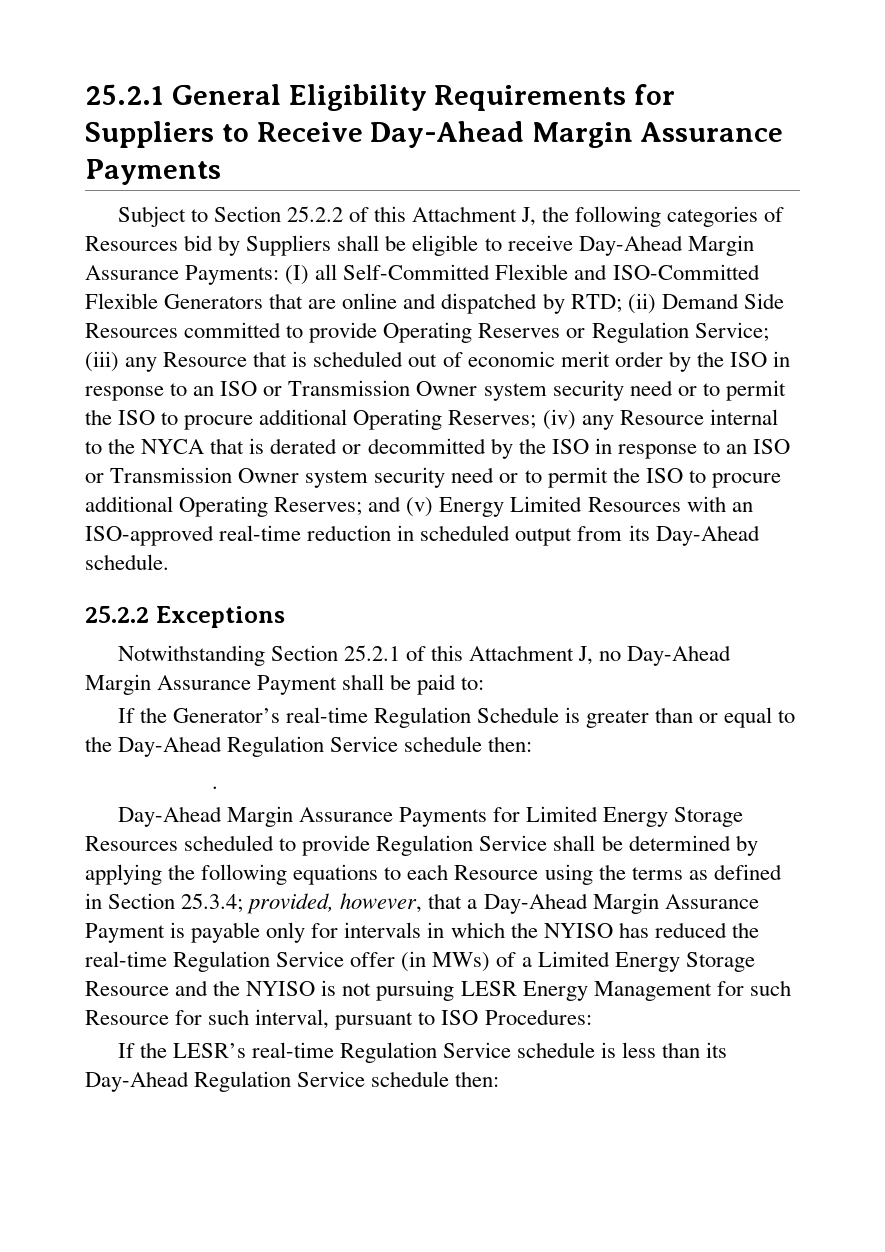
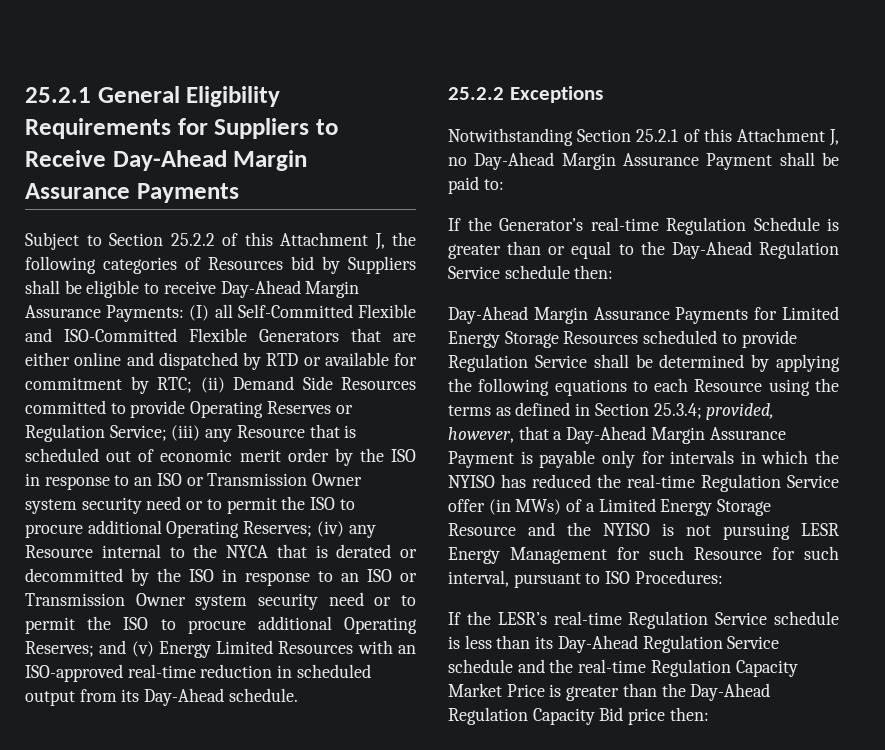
- (I) all Self-Committed Flexible and ISO-Committed Flexible Generators that are online and dispatched by RTD;
+ (I) all Self-Committed Flexible and ISO-Committed Flexible Generators that are either online and dispatched by RTD or available for commitment by RTC;
- .
- If the LESR’s real-time Regulation Service schedule is less than its Day-Ahead Regulation Service schedule then:
+ If the LESR’s real-time Regulation Service schedule is less than its Day-Ahead Regulation Service schedule and the real-time Regulation Capacity Market Price is greater than the Day-Ahead Regulation Capacity Bid price then:

